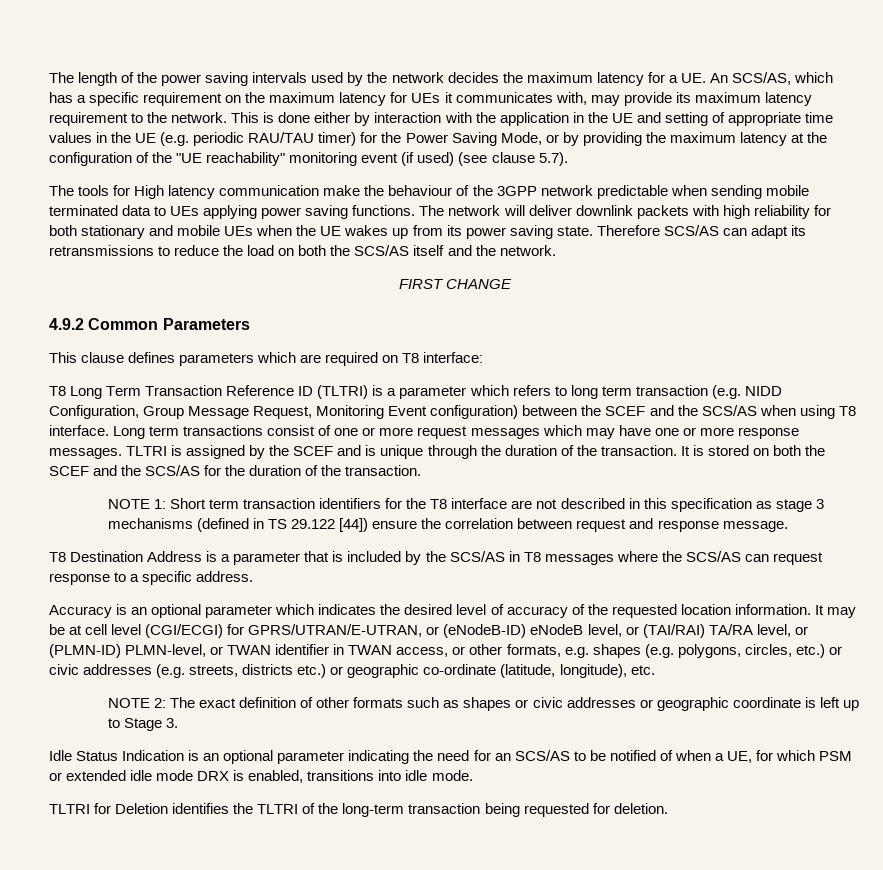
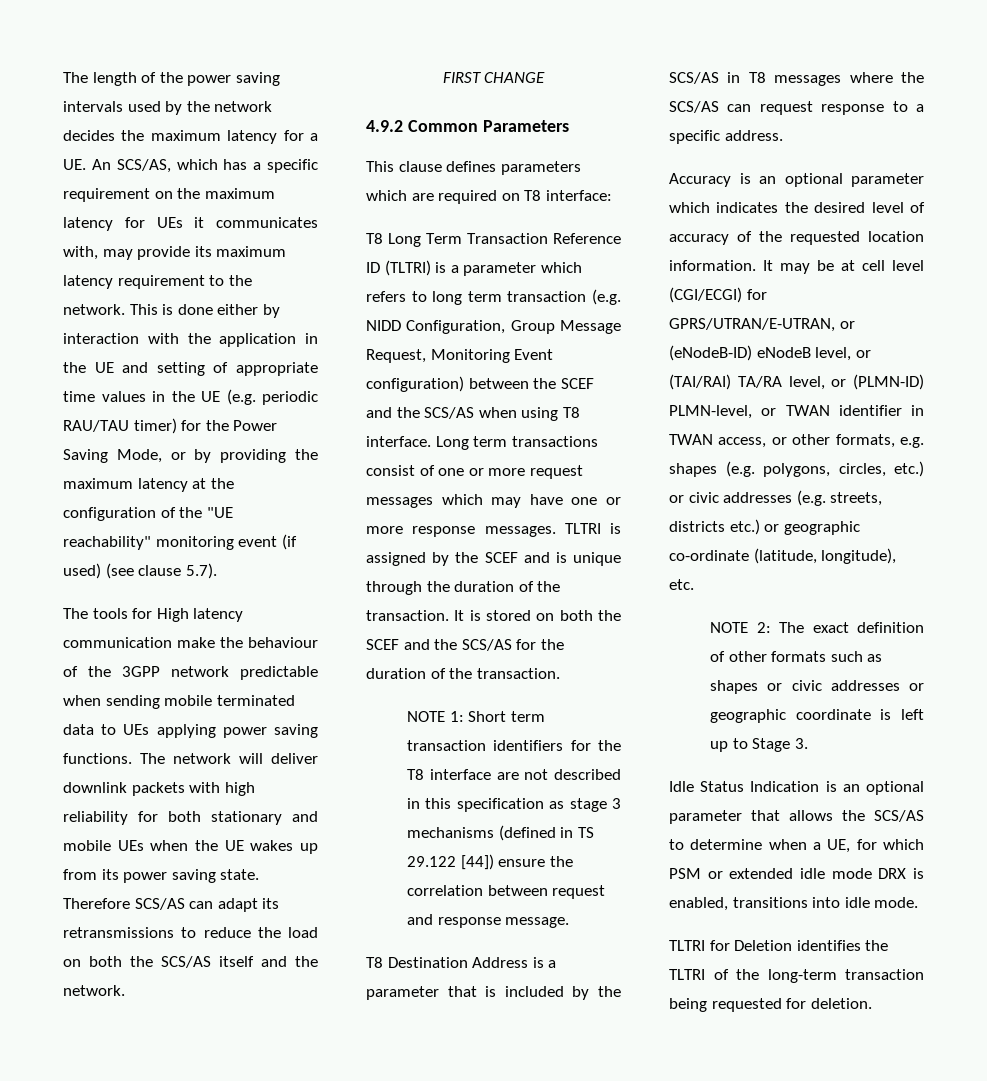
- Idle Status Indication is an optional parameter indicating the need for an SCS/AS to be notified of when a UE, for which PSM or extended idle mode DRX is enabled, transitions into idle mode.
+ Idle Status Indication is an optional parameter that allows the SCS/AS to determine when a UE, for which PSM or extended idle mode DRX is enabled, transitions into idle mode.

